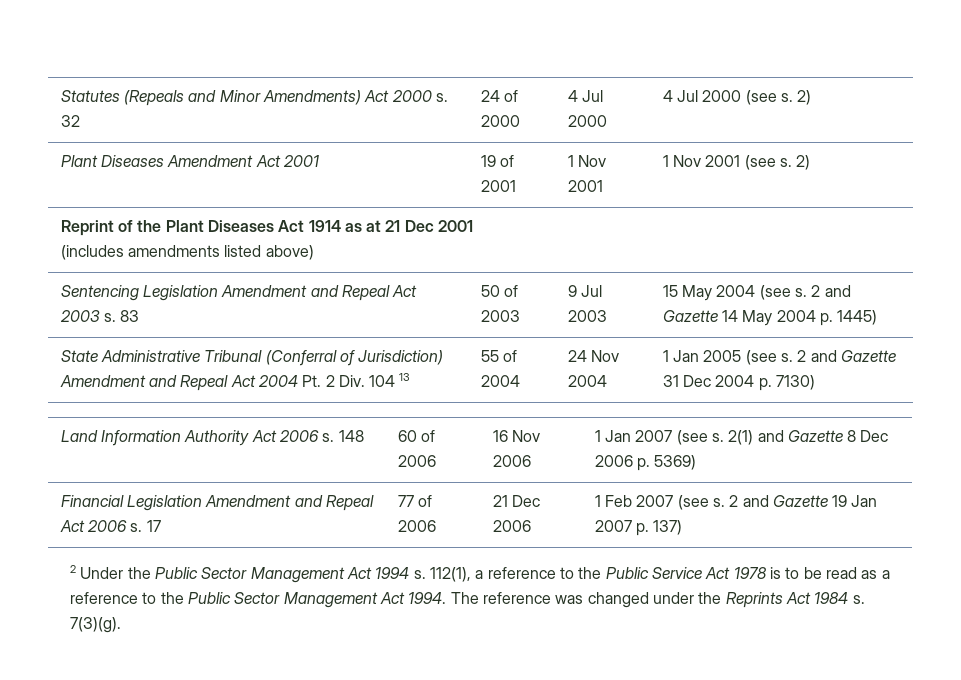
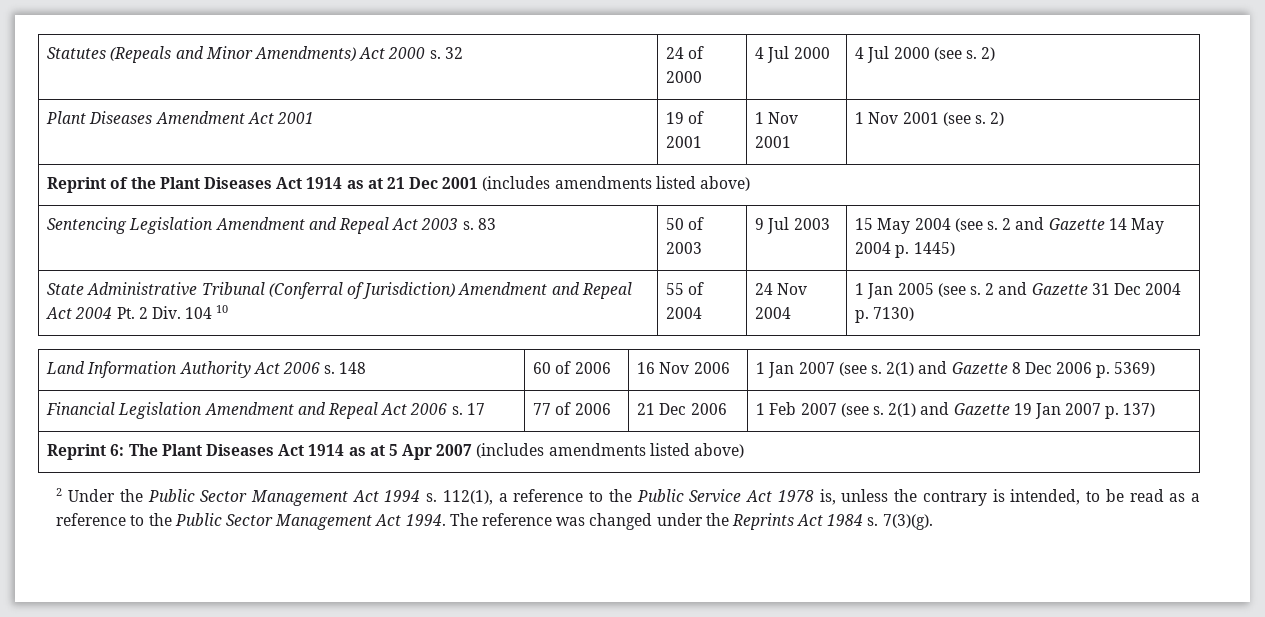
- Reprint of the Plant Diseases Act 1914 as at 21 Dec 2001
- (includes amendments listed above)
+ Reprint of the Plant Diseases Act 1914 as at 21 Dec 2001 (includes amendments listed above)
- State Administrative Tribunal (Conferral of Jurisdiction) Amendment and Repeal Act 2004 Pt. 2 Div. 104 13 | 55 of 2004 | 24 Nov 2004 | 1 Jan 2005 (see s. 2 and Gazette 31 Dec 2004 p. 7130)
+ State Administrative Tribunal (Conferral of Jurisdiction) Amendment and Repeal Act 2004 Pt. 2 Div. 104 10 | 55 of 2004 | 24 Nov 2004 | 1 Jan 2005 (see s. 2 and Gazette 31 Dec 2004 p. 7130)
- Financial Legislation Amendment and Repeal Act 2006 s. 17 | 77 of 2006 | 21 Dec 2006 | 1 Feb 2007 (see s. 2 and Gazette 19 Jan 2007 p. 137)
+ Financial Legislation Amendment and Repeal Act 2006 s. 17 | 77 of 2006 | 21 Dec 2006 | 1 Feb 2007 (see s. 2(1) and Gazette 19 Jan 2007 p. 137)
+ Reprint 6: The Plant Diseases Act 1914 as at 5 Apr 2007 (includes amendments listed above)
- 112(1), a reference to the Public Service Act 1978 is to be read as a reference to the Public Sector Management Act 1994.
+ 112(1), a reference to the Public Service Act 1978 is, unless the contrary is intended, to be read as a reference to the Public Sector Management Act 1994.

